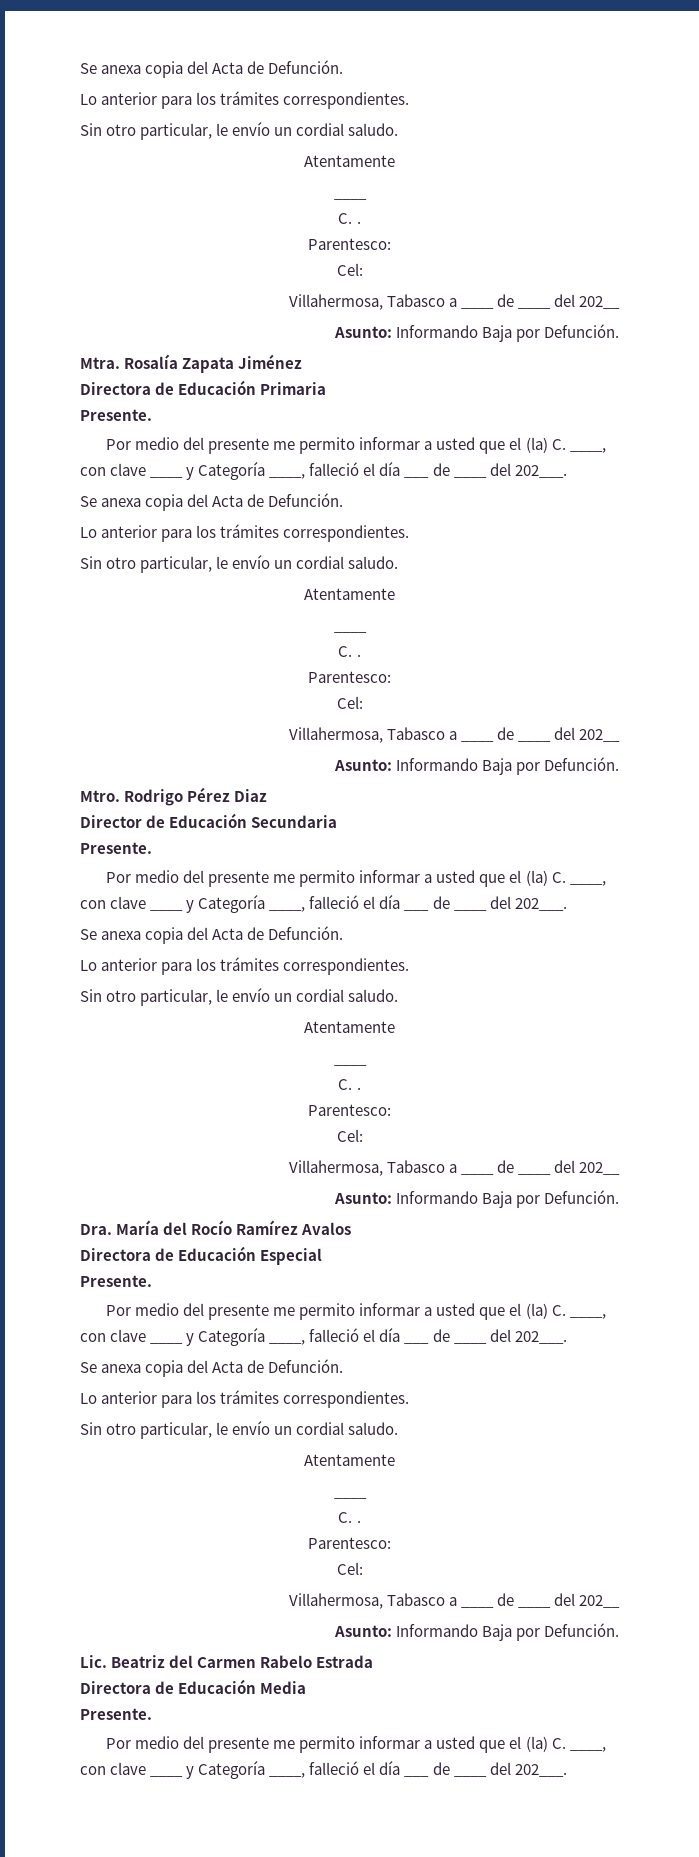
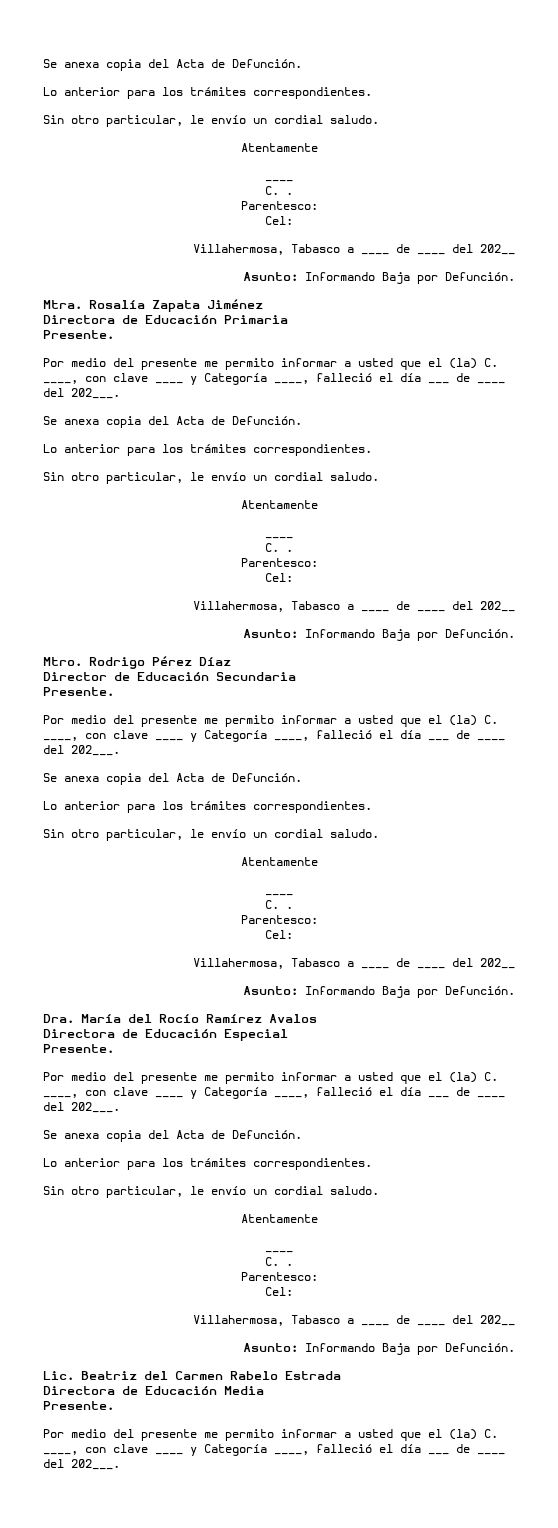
- Rodrigo Pérez Diaz
+ Rodrigo Pérez Díaz

